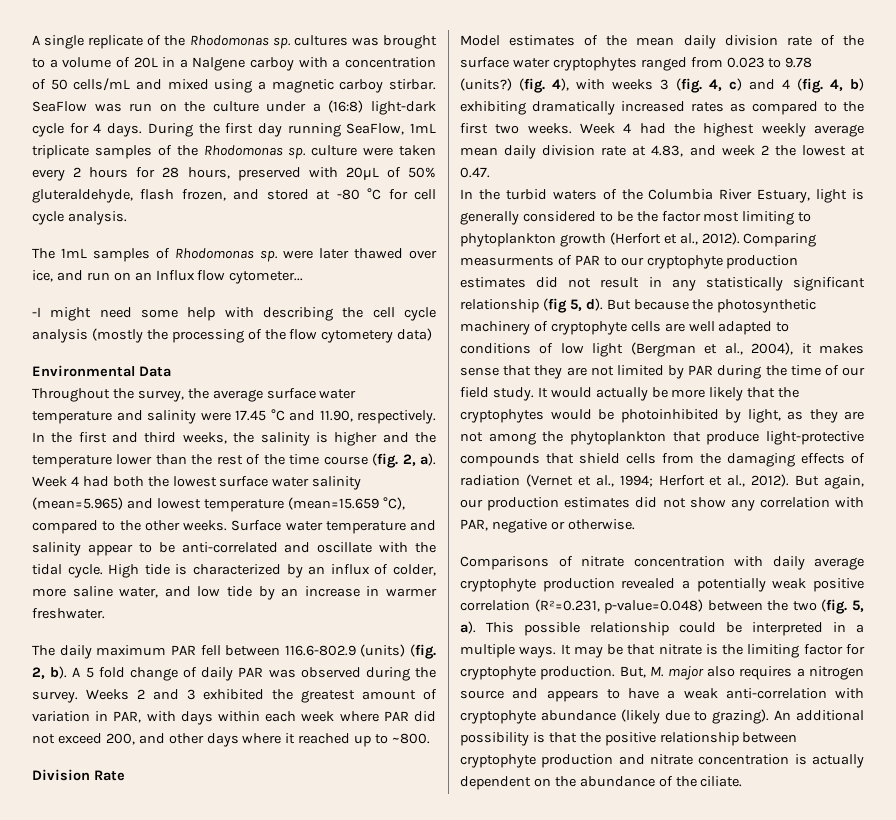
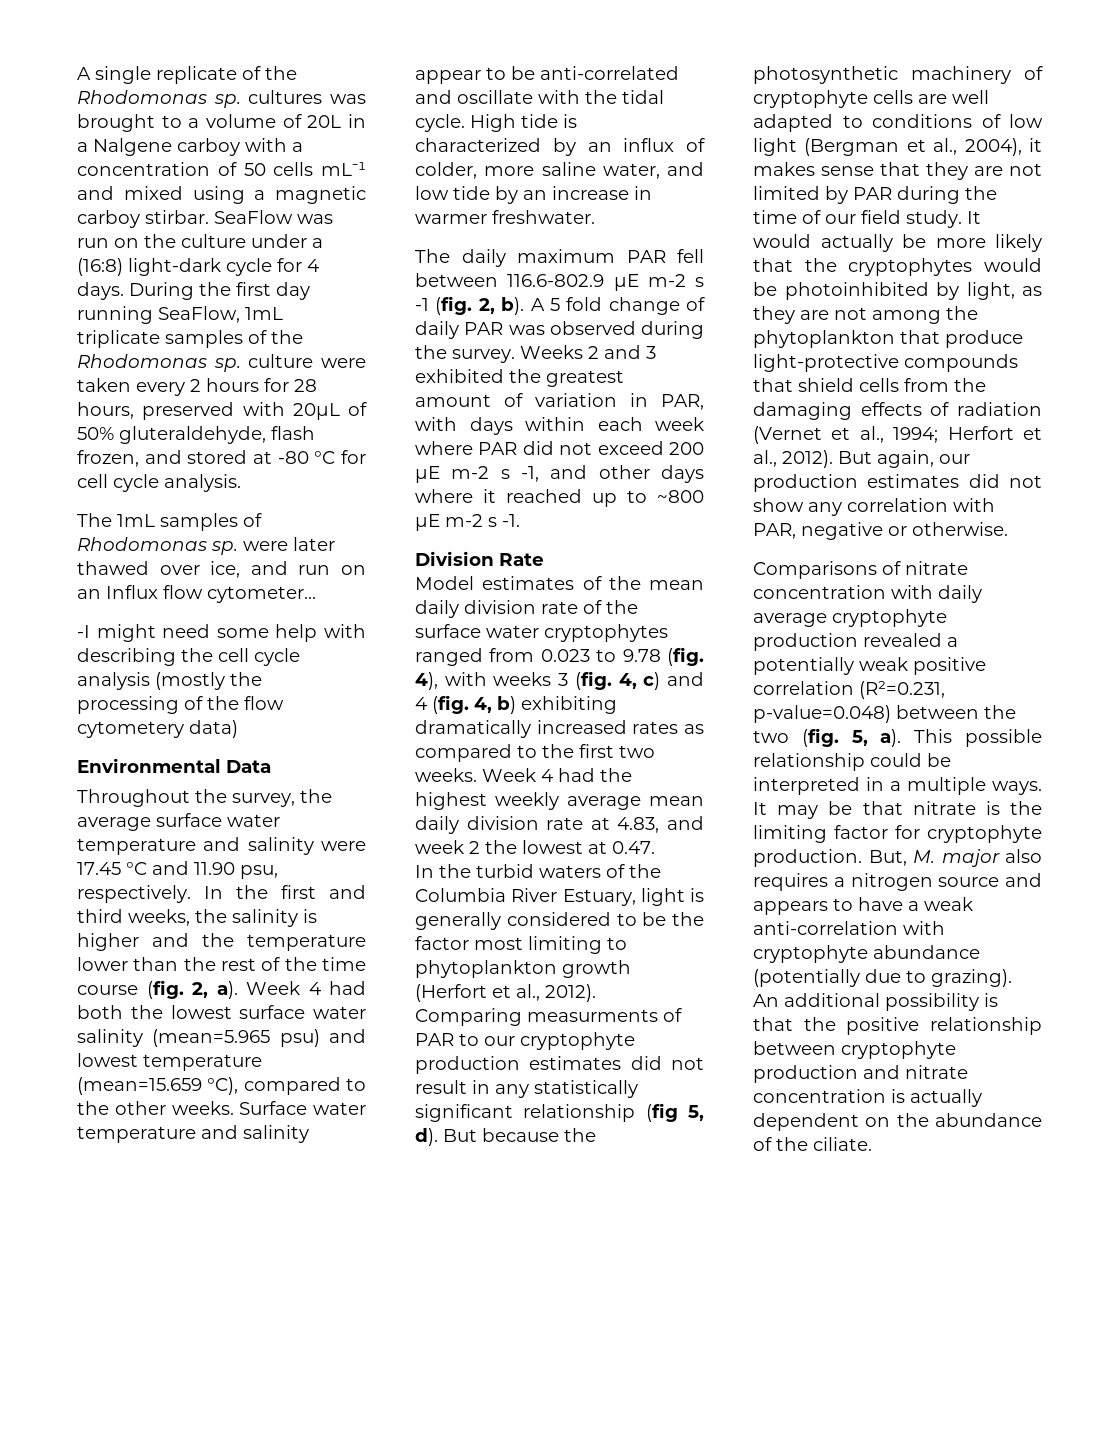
- A single replicate of the Rhodomonas sp. cultures was brought to a volume of 20L in a Nalgene carboy with a concentration of 50 cells/mL and mixed using a magnetic carboy stirbar.
+ A single replicate of the Rhodomonas sp. cultures was brought to a volume of 20L in a Nalgene carboy with a concentration of 50 cells mL⁻¹ and mixed using a magnetic carboy stirbar.
- Throughout the survey, the average surface water temperature and salinity were 17.45 °C and 11.90, respectively.
+ Throughout the survey, the average surface water temperature and salinity were 17.45 °C and 11.90 psu, respectively.
- Week 4 had both the lowest surface water salinity (mean=5.965) and lowest temperature (mean=15.659 °C), compared to the other weeks.
+ Week 4 had both the lowest surface water salinity (mean=5.965 psu) and lowest temperature (mean=15.659 °C), compared to the other weeks.
- The daily maximum PAR fell between 116.6-802.9 (units) (fig. 2, b).
+ The daily maximum PAR fell between 116.6-802.9 µE m-2 s -1 (fig. 2, b).
- Weeks 2 and 3 exhibited the greatest amount of variation in PAR, with days within each week where PAR did not exceed 200, and other days where it reached up to ~800.
+ Weeks 2 and 3 exhibited the greatest amount of variation in PAR, with days within each week where PAR did not exceed 200 µE m-2 s -1, and other days where it reached up to ~800 µE m-2 s -1.
- Model estimates of the mean daily division rate of the surface water cryptophytes ranged from 0.023 to 9.78 (units?) (fig. 4), with weeks 3 (fig. 4, c) and 4 (fig. 4, b) exhibiting dramatically increased rates as compared to the first two weeks.
+ Model estimates of the mean daily division rate of the surface water cryptophytes ranged from 0.023 to 9.78 (fig. 4), with weeks 3 (fig. 4, c) and 4 (fig. 4, b) exhibiting dramatically increased rates as compared to the first two weeks.
- But, M. major also requires a nitrogen source and appears to have a weak anti-correlation with cryptophyte abundance (likely due to grazing).
+ But, M. major also requires a nitrogen source and appears to have a weak anti-correlation with cryptophyte abundance (potentially due to grazing).

